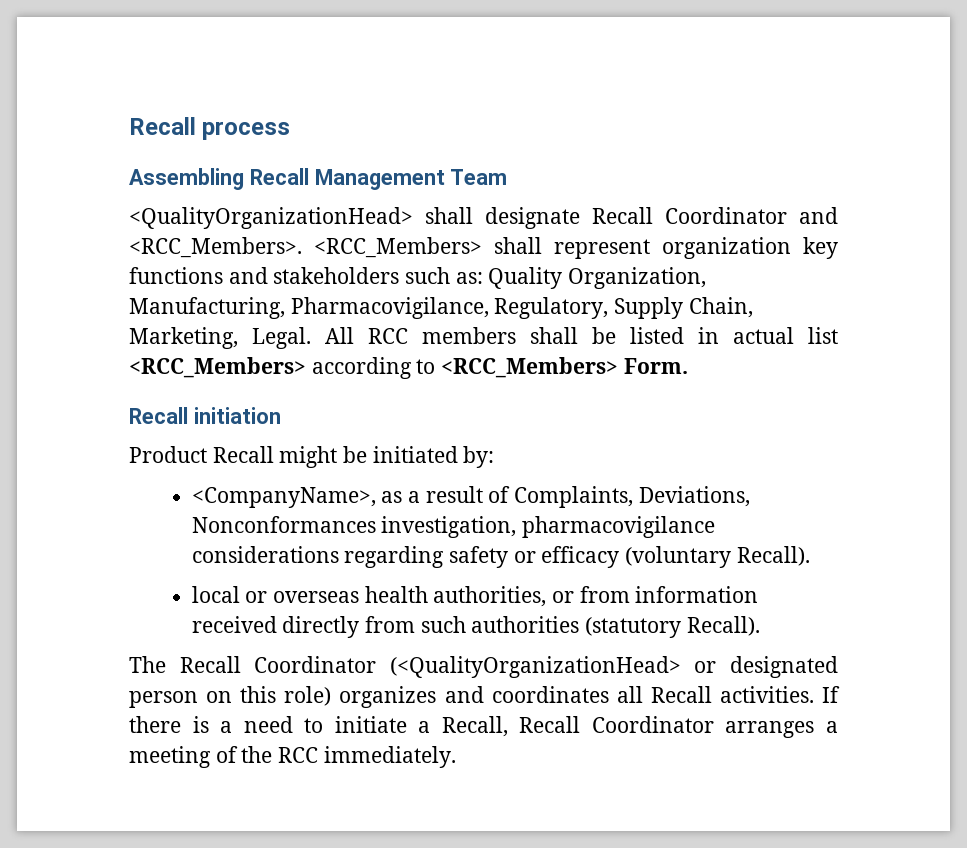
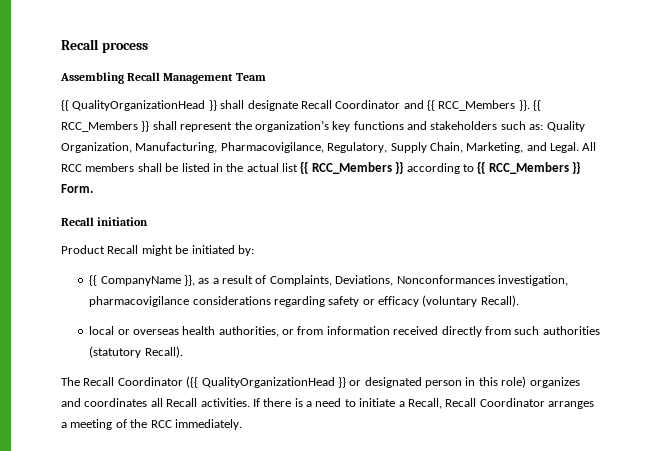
- <QualityOrganizationHead> shall designate Recall Coordinator and <RCC_Members>. <RCC_Members> shall represent organization key functions and stakeholders such as: Quality Organization, Manufacturing, Pharmacovigilance, Regulatory, Supply Chain, Marketing, Legal.
+ {{ QualityOrganizationHead }} shall designate Recall Coordinator and {{ RCC_Members }}. {{ RCC_Members }} shall represent the organization’s key functions and stakeholders such as: Quality Organization, Manufacturing, Pharmacovigilance, Regulatory, Supply Chain, Marketing, and Legal.
- All RCC members shall be listed in actual list <RCC_Members> according to <RCC_Members> Form.
+ All RCC members shall be listed in the actual list {{ RCC_Members }} according to {{ RCC_Members }} Form.
- <CompanyName>, as a result of Complaints, Deviations, Nonconformances investigation, pharmacovigilance considerations regarding safety or efficacy (voluntary Recall).
+ {{ CompanyName }}, as a result of Complaints, Deviations, Nonconformances investigation, pharmacovigilance considerations regarding safety or efficacy (voluntary Recall).
- The Recall Coordinator (<QualityOrganizationHead> or designated person on this role) organizes and coordinates all Recall activities.
+ The Recall Coordinator ({{ QualityOrganizationHead }} or designated person in this role) organizes and coordinates all Recall activities.

